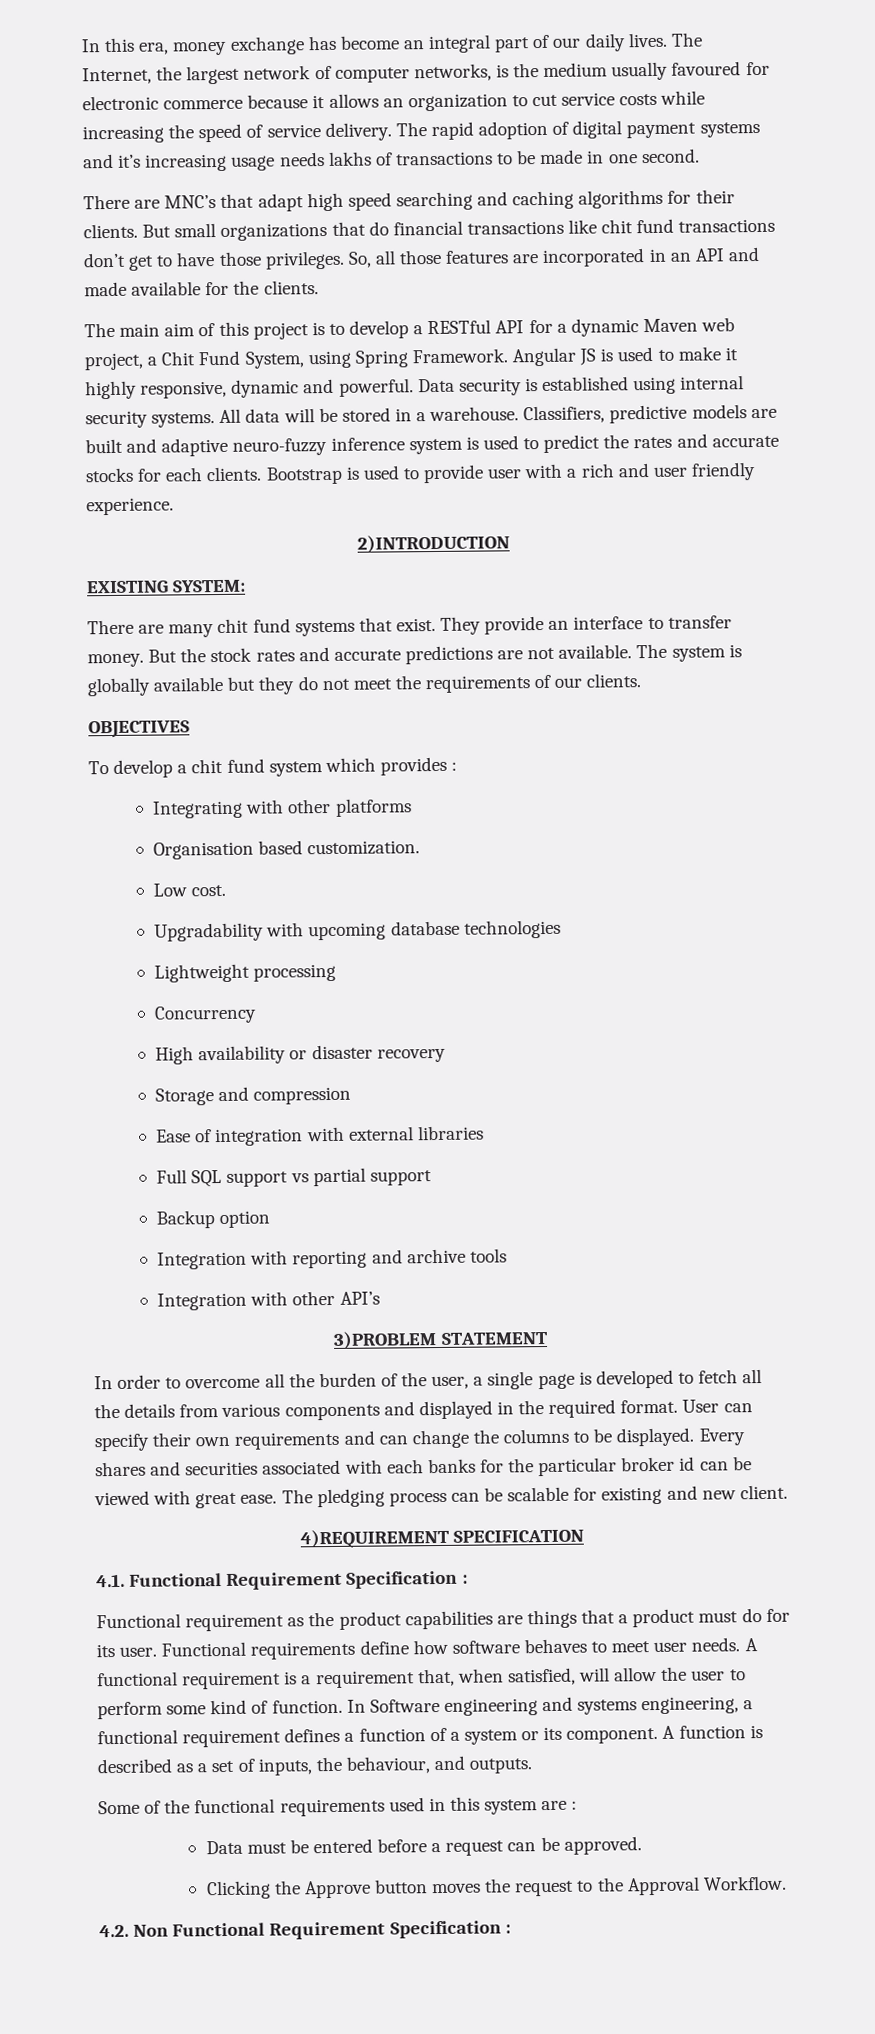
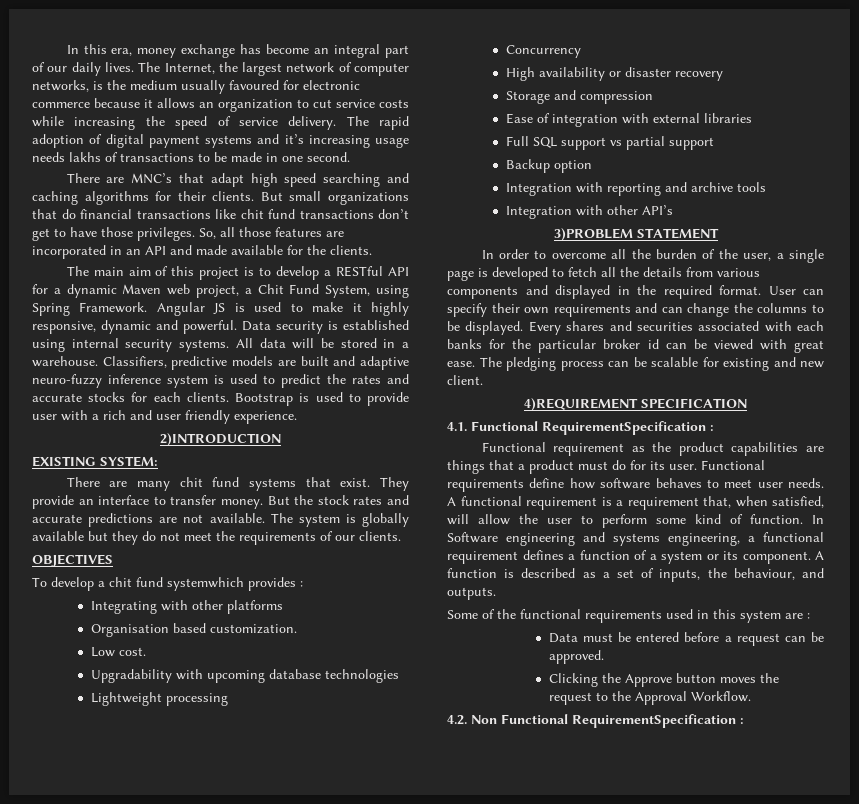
- To develop a chit fund system which provides :
+ To develop a chit fund systemwhich provides :
- 4.1. Functional Requirement Specification :
+ 4.1. Functional RequirementSpecification :
- 4.2. Non Functional Requirement Specification :
+ 4.2. Non Functional RequirementSpecification :

